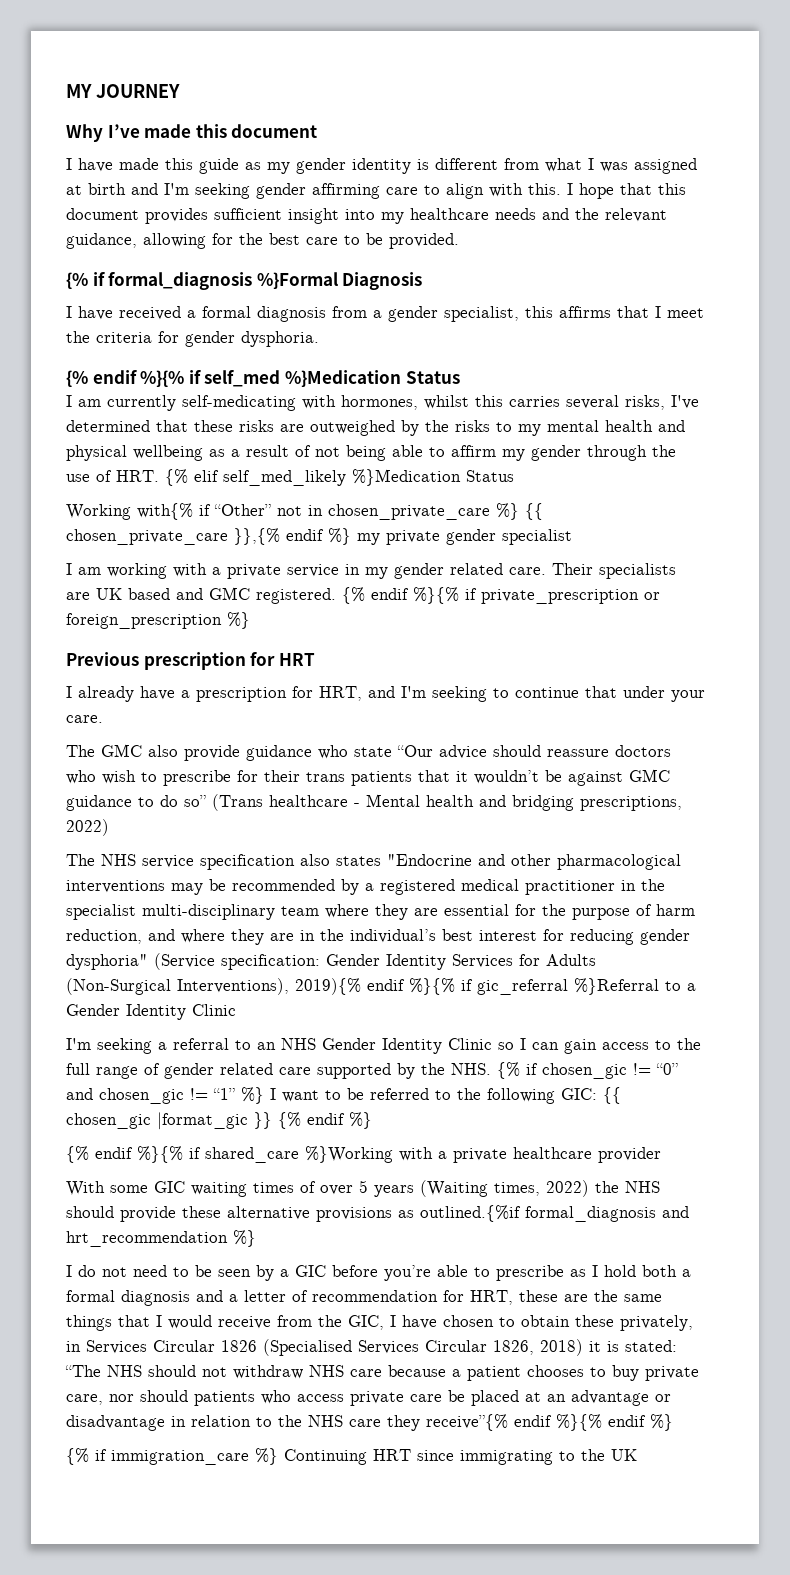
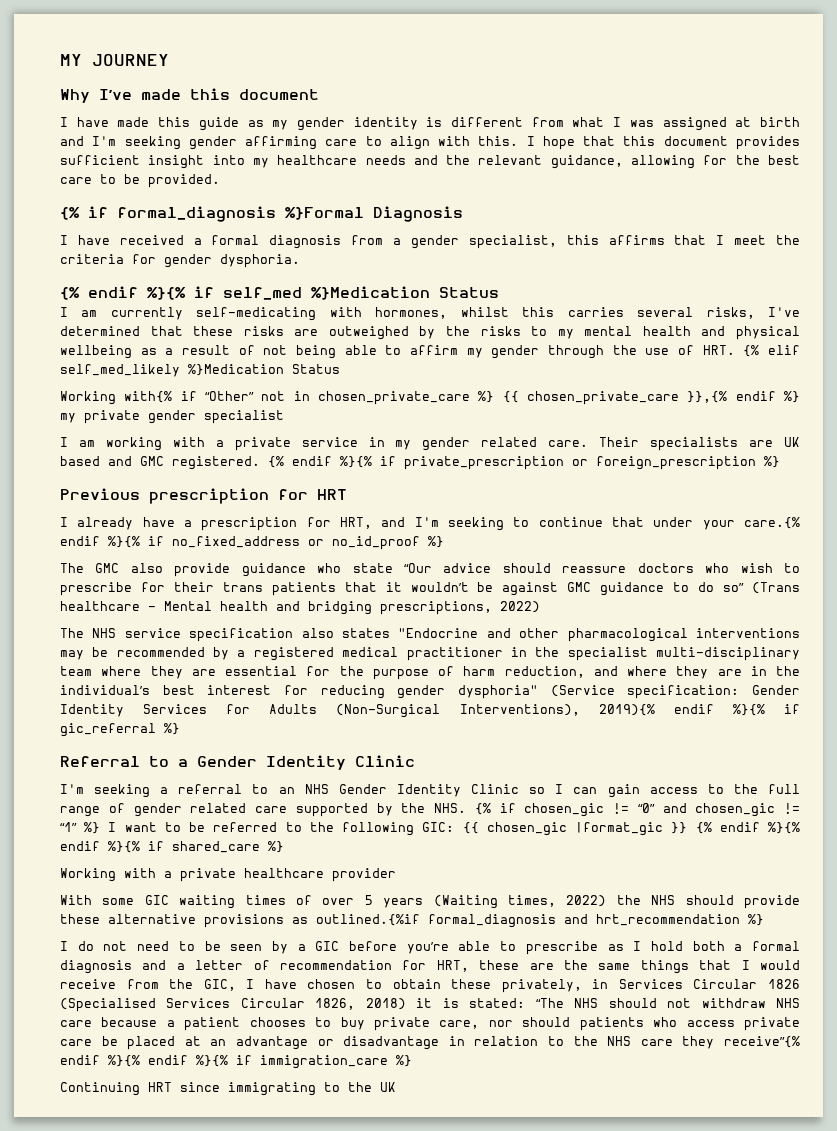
- I already have a prescription for HRT, and I'm seeking to continue that under your care.
+ I already have a prescription for HRT, and I'm seeking to continue that under your care.{% endif %}{% if no_fixed_address or no_id_proof %}
- Gender Identity Services for Adults (Non-Surgical Interventions), 2019){% endif %}{% if gic_referral %}Referral to a Gender Identity Clinic
+ Gender Identity Services for Adults (Non-Surgical Interventions), 2019){% endif %}{% if gic_referral %}
+ Referral to a Gender Identity Clinic
- {{ chosen_gic |format_gic }} {% endif %}
- {% endif %}{% if shared_care %}Working with a private healthcare provider
+ {{ chosen_gic |format_gic }} {% endif %}{% endif %}{% if shared_care %}
+ Working with a private healthcare provider
- “The NHS should not withdraw NHS care because a patient chooses to buy private care, nor should patients who access private care be placed at an advantage or disadvantage in relation to the NHS care they receive”{% endif %}{% endif %}
- {% if immigration_care %} Continuing HRT since immigrating to the UK
+ “The NHS should not withdraw NHS care because a patient chooses to buy private care, nor should patients who access private care be placed at an advantage or disadvantage in relation to the NHS care they receive”{% endif %}{% endif %}{% if immigration_care %}
+ Continuing HRT since immigrating to the UK

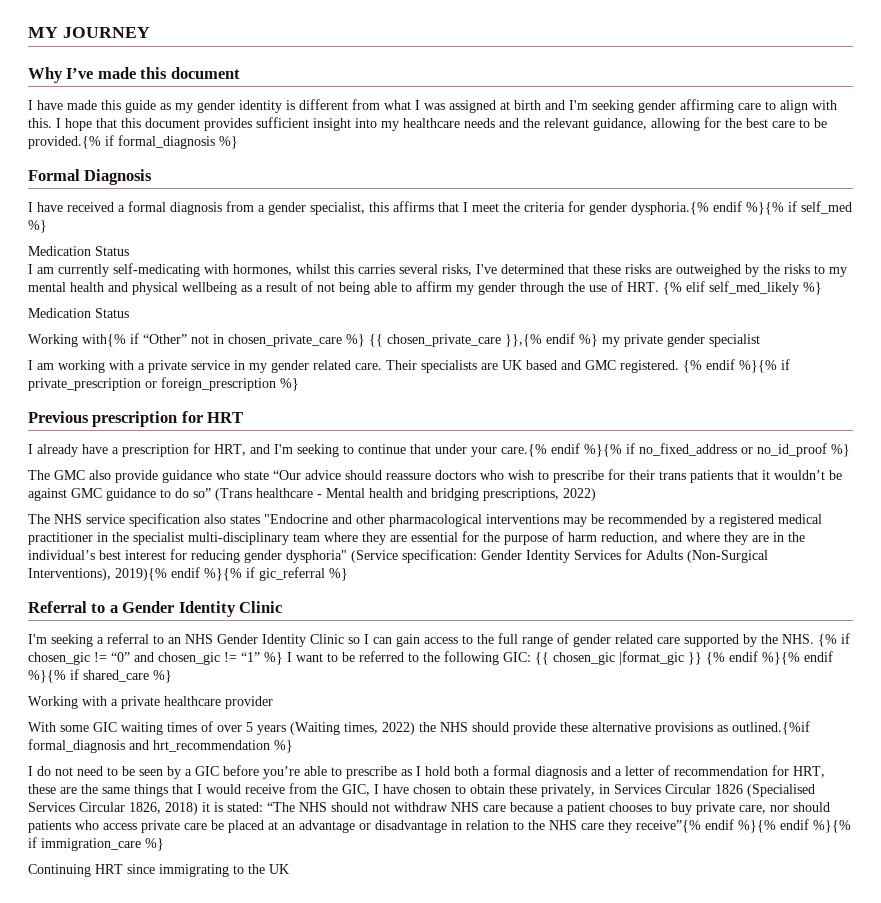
- I hope that this document provides sufficient insight into my healthcare needs and the relevant guidance, allowing for the best care to be provided.
- {% if formal_diagnosis %}Formal Diagnosis
+ I hope that this document provides sufficient insight into my healthcare needs and the relevant guidance, allowing for the best care to be provided.{% if formal_diagnosis %}
+ Formal Diagnosis
- I have received a formal diagnosis from a gender specialist, this affirms that I meet the criteria for gender dysphoria.
- {% endif %}{% if self_med %}Medication Status
+ I have received a formal diagnosis from a gender specialist, this affirms that I meet the criteria for gender dysphoria.{% endif %}{% if self_med %}
+ Medication Status
- I am currently self-medicating with hormones, whilst this carries several risks, I've determined that these risks are outweighed by the risks to my mental health and physical wellbeing as a result of not being able to affirm my gender through the use of HRT. {% elif self_med_likely %}Medication Status
+ I am currently self-medicating with hormones, whilst this carries several risks, I've determined that these risks are outweighed by the risks to my mental health and physical wellbeing as a result of not being able to affirm my gender through the use of HRT. {% elif self_med_likely %}
+ Medication Status

